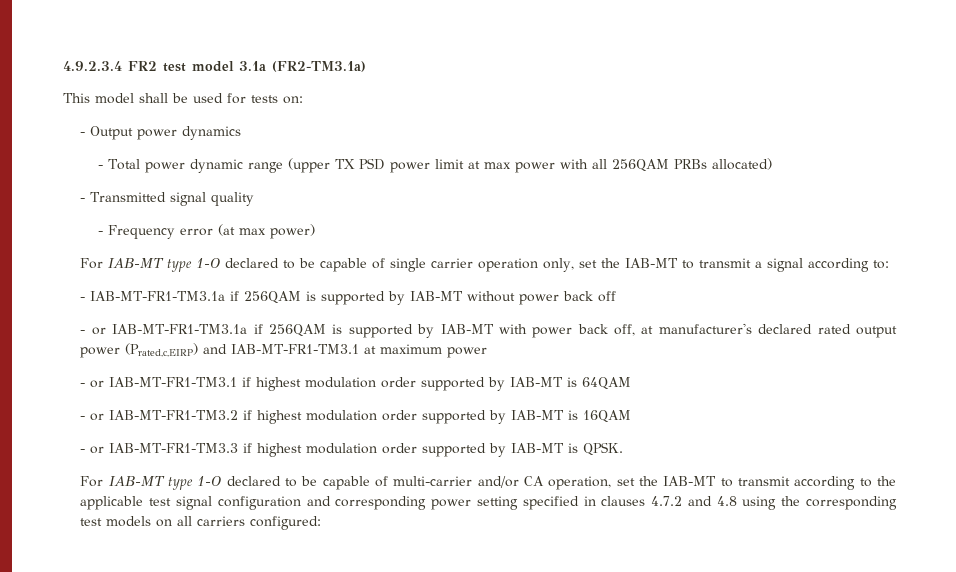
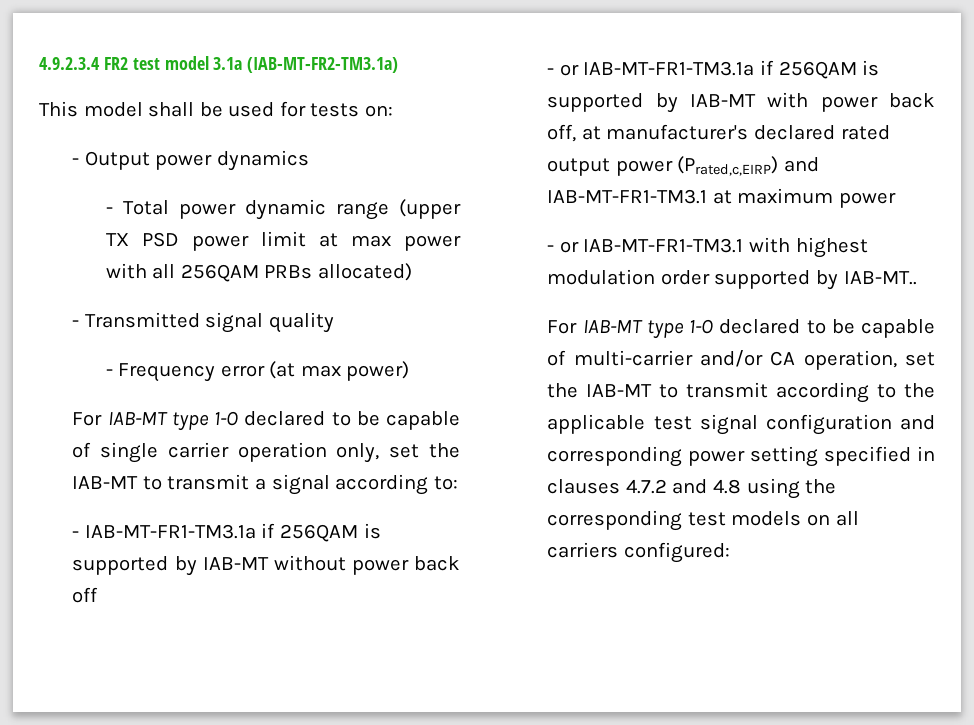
- 4.9.2.3.4 FR2 test model 3.1a (FR2-TM3.1a)
+ 4.9.2.3.4 FR2 test model 3.1a (IAB-MT-FR2-TM3.1a)
- - or IAB-MT-FR1-TM3.1 if highest modulation order supported by IAB-MT is 64QAM
- - or IAB-MT-FR1-TM3.2 if highest modulation order supported by IAB-MT is 16QAM
- - or IAB-MT-FR1-TM3.3 if highest modulation order supported by IAB-MT is QPSK.
+ - or IAB-MT-FR1-TM3.1 with highest modulation order supported by IAB-MT..

